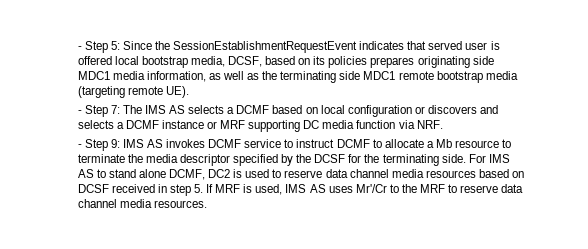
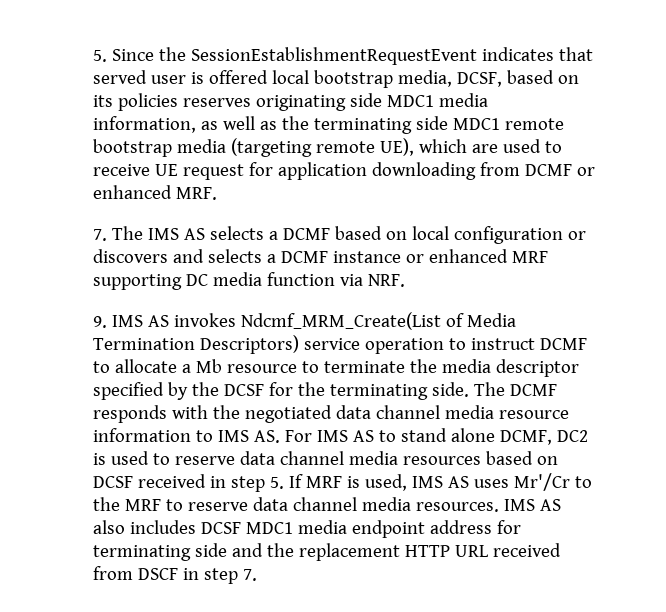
- - Step 5: Since the SessionEstablishmentRequestEvent indicates that served user is offered local bootstrap media, DCSF, based on its policies prepares originating side MDC1 media information, as well as the terminating side MDC1 remote bootstrap media (targeting remote UE).
- - Step 7: The IMS AS selects a DCMF based on local configuration or discovers and selects a DCMF instance or MRF supporting DC media function via NRF.
+ 5. Since the SessionEstablishmentRequestEvent indicates that served user is offered local bootstrap media, DCSF, based on its policies reserves originating side MDC1 media information, as well as the terminating side MDC1 remote bootstrap media (targeting remote UE), which are used to receive UE request for application downloading from DCMF or enhanced MRF.
+ 7. The IMS AS selects a DCMF based on local configuration or discovers and selects a DCMF instance or enhanced MRF supporting DC media function via NRF.
- - Step 9: IMS AS invokes DCMF service to instruct DCMF to allocate a Mb resource to terminate the media descriptor specified by the DCSF for the terminating side.
+ 9. IMS AS invokes Ndcmf_MRM_Create(List of Media Termination Descriptors) service operation to instruct DCMF to allocate a Mb resource to terminate the media descriptor specified by the DCSF for the terminating side.
- For IMS AS to stand alone DCMF, DC2 is used to reserve data channel media resources based on DCSF received in step 5. If MRF is used, IMS AS uses Mr'/Cr to the MRF to reserve data channel media resources.
+ The DCMF responds with the negotiated data channel media resource information to IMS AS. For IMS AS to stand alone DCMF, DC2 is used to reserve data channel media resources based on DCSF received in step 5. If MRF is used, IMS AS uses Mr'/Cr to the MRF to reserve data channel media resources.
+ IMS AS also includes DCSF MDC1 media endpoint address for terminating side and the replacement HTTP URL received from DSCF in step 7.

